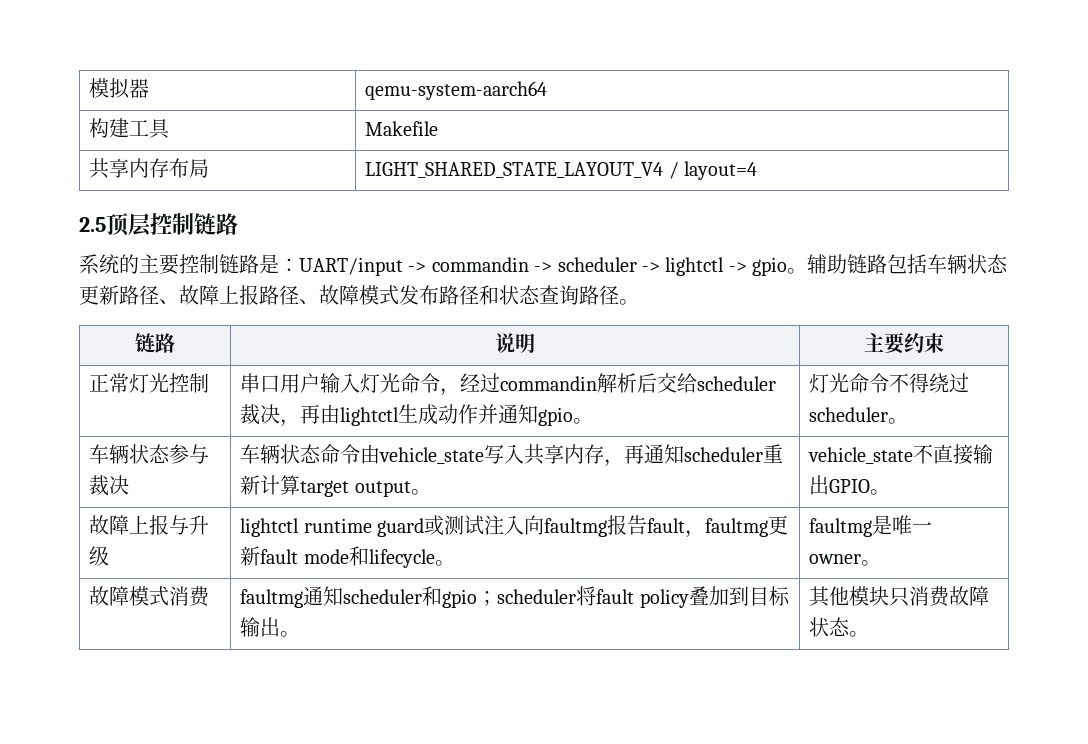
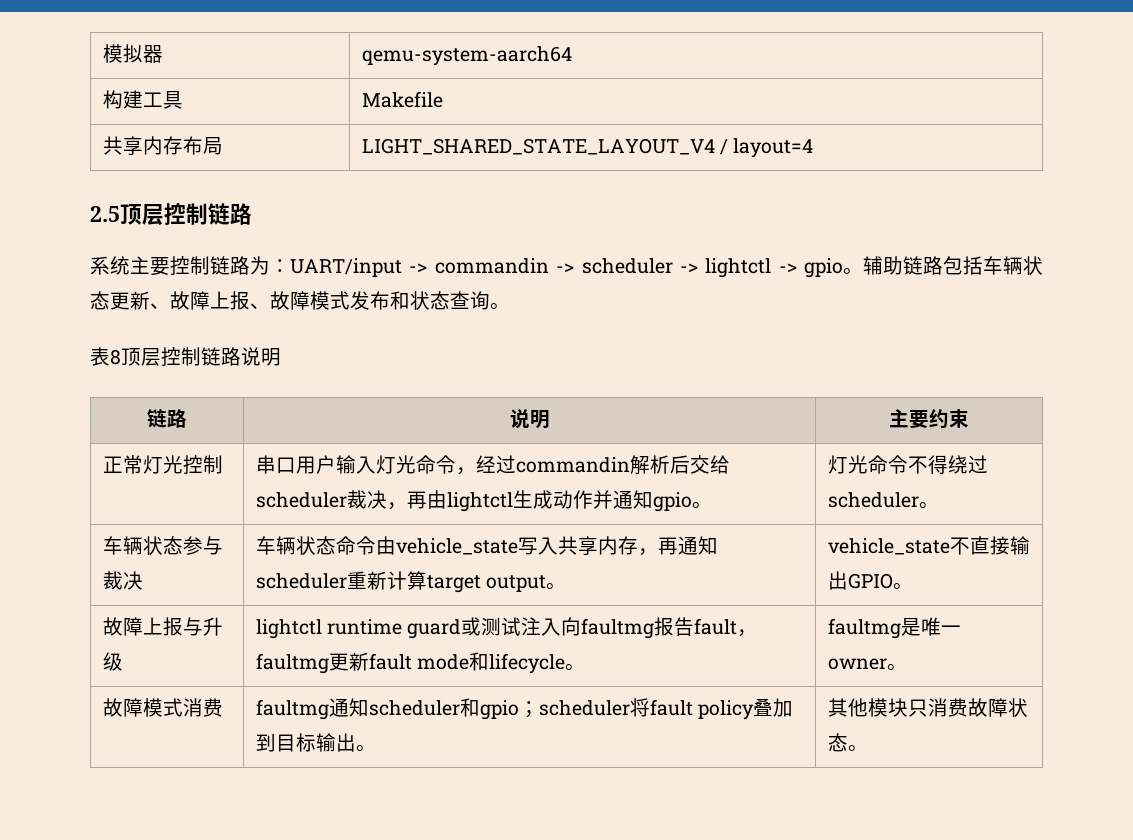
- 系统的主要控制链路是：UART/input -> commandin -> scheduler -> lightctl -> gpio。
+ 系统主要控制链路为：UART/input -> commandin -> scheduler -> lightctl -> gpio。
- 辅助链路包括车辆状态更新路径、故障上报路径、故障模式发布路径和状态查询路径。
+ 辅助链路包括车辆状态更新、故障上报、故障模式发布和状态查询。
+ 表8顶层控制链路说明

